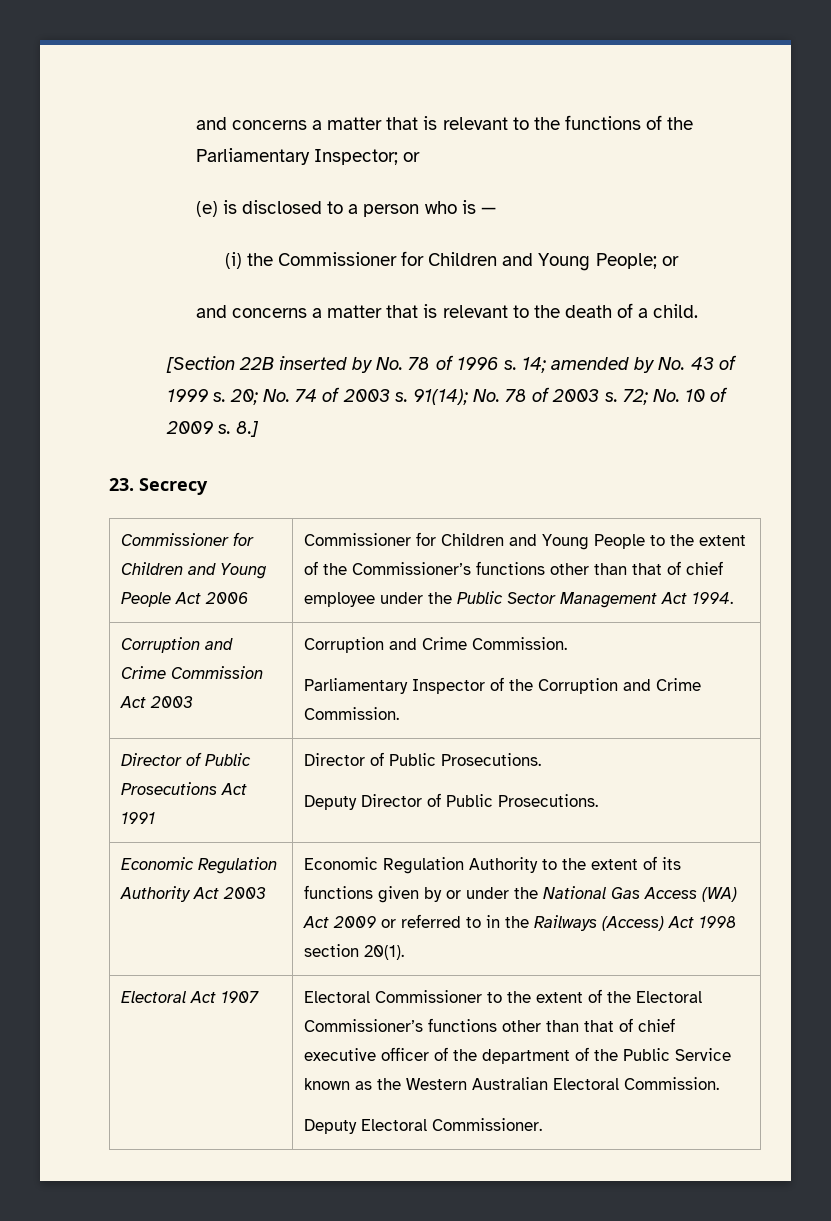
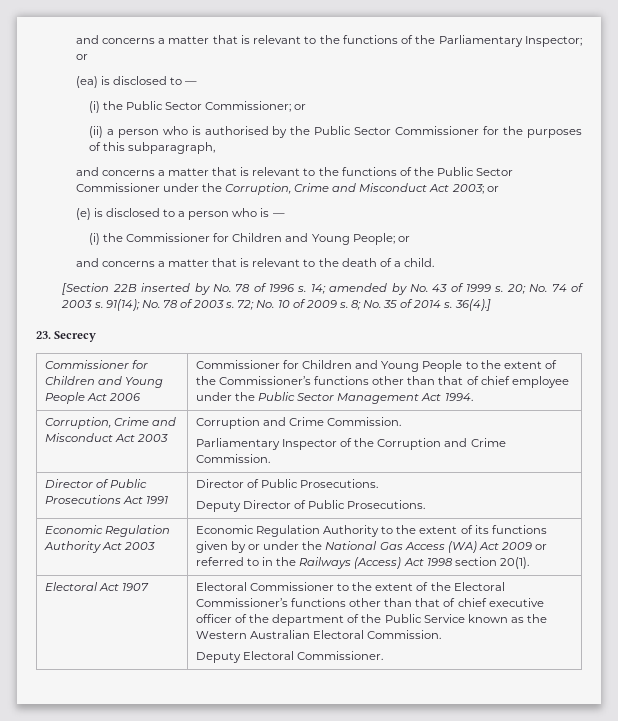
+ (ea) is disclosed to —
+ (i) the Public Sector Commissioner; or
+ (ii) a person who is authorised by the Public Sector Commissioner for the purposes of this subparagraph,
+ and concerns a matter that is relevant to the functions of the Public Sector Commissioner under the Corruption, Crime and Misconduct Act 2003; or
- 8.]
+ 8; No. 35 of 2014 s. 36(4).]
- Corruption and Crime Commission Act 2003 | Corruption and Crime Commission.
+ Corruption, Crime and Misconduct Act 2003 | Corruption and Crime Commission.

